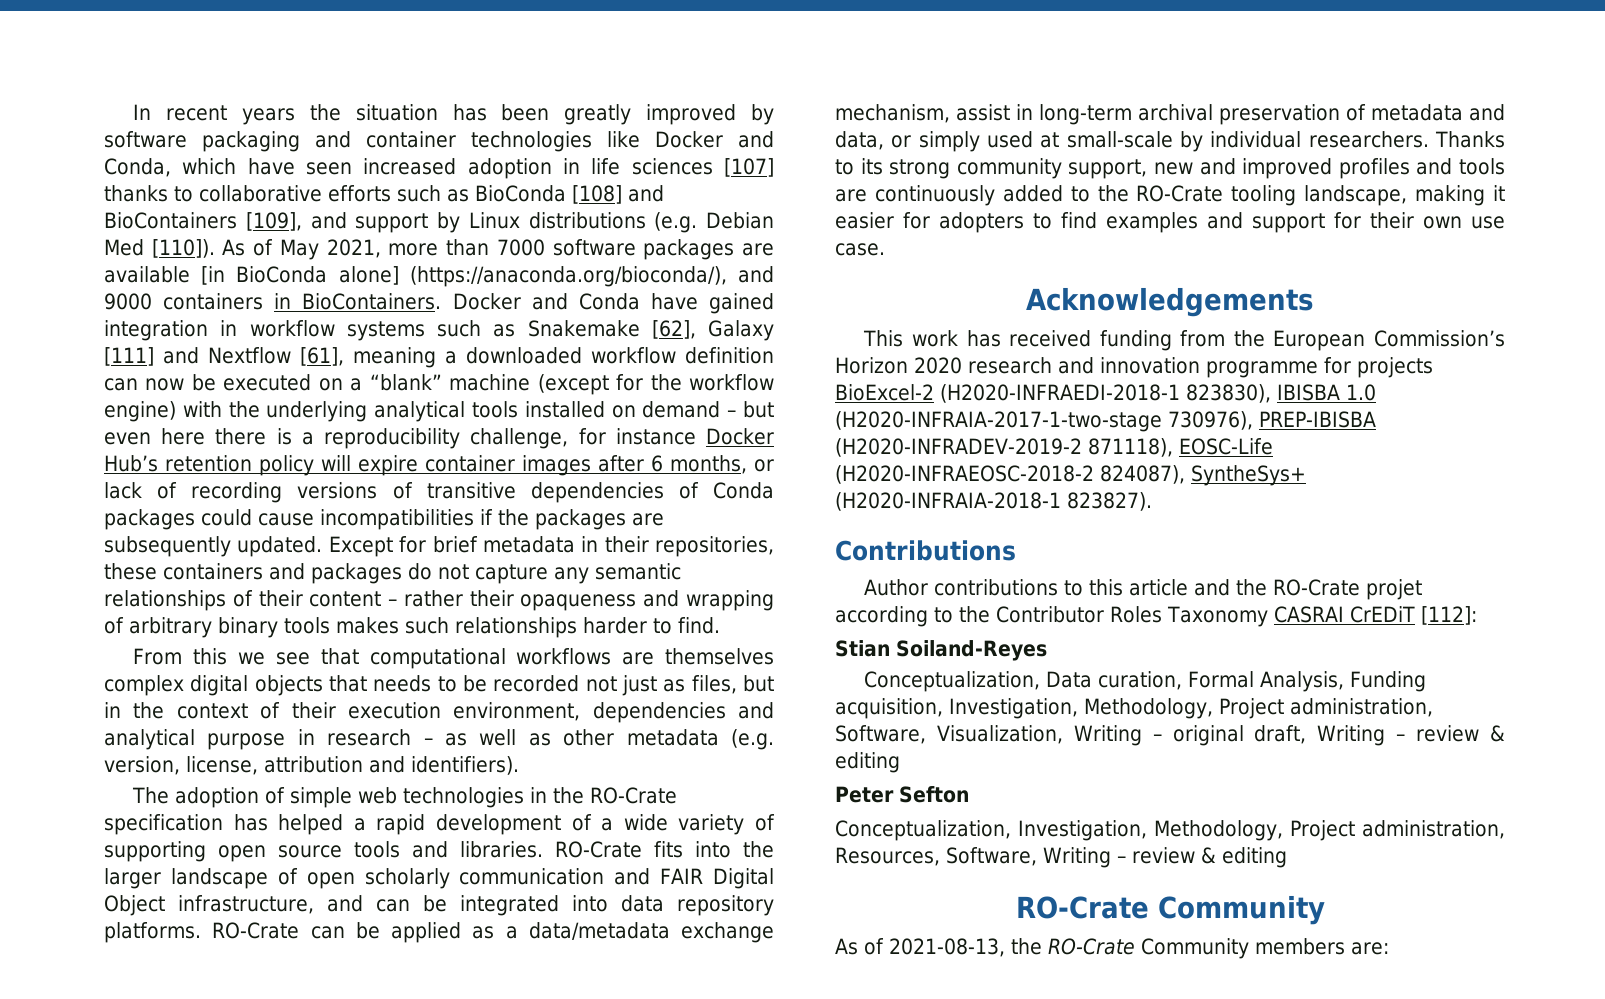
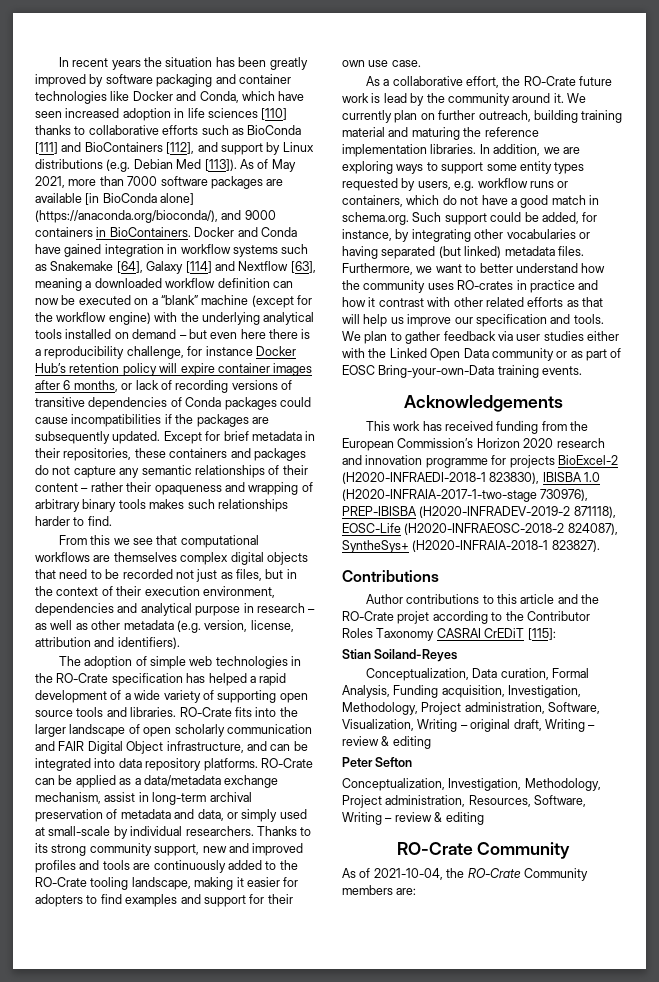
- In recent years the situation has been greatly improved by software packaging and container technologies like Docker and Conda, which have seen increased adoption in life sciences [107] thanks to collaborative efforts such as BioConda [108] and BioContainers [109], and support by Linux distributions (e.g. Debian Med [110]).
+ In recent years the situation has been greatly improved by software packaging and container technologies like Docker and Conda, which have seen increased adoption in life sciences [110] thanks to collaborative efforts such as BioConda [111] and BioContainers [112], and support by Linux distributions (e.g. Debian Med [113]).
- Docker and Conda have gained integration in workflow systems such as Snakemake [62], Galaxy [111] and Nextflow [61], meaning a downloaded workflow definition can now be executed on a “blank” machine (except for the workflow engine) with the underlying analytical tools installed on demand – but even here there is a reproducibility challenge, for instance Docker Hub’s retention policy will expire container images after 6 months, or lack of recording versions of transitive dependencies of Conda packages could cause incompatibilities if the packages are subsequently updated.
+ Docker and Conda have gained integration in workflow systems such as Snakemake [64], Galaxy [114] and Nextflow [63], meaning a downloaded workflow definition can now be executed on a “blank” machine (except for the workflow engine) with the underlying analytical tools installed on demand – but even here there is a reproducibility challenge, for instance Docker Hub’s retention policy will expire container images after 6 months, or lack of recording versions of transitive dependencies of Conda packages could cause incompatibilities if the packages are subsequently updated.
- From this we see that computational workflows are themselves complex digital objects that needs to be recorded not just as files, but in the context of their execution environment, dependencies and analytical purpose in research – as well as other metadata (e.g. version, license, attribution and identifiers).
+ From this we see that computational workflows are themselves complex digital objects that need to be recorded not just as files, but in the context of their execution environment, dependencies and analytical purpose in research – as well as other metadata (e.g. version, license, attribution and identifiers).
+ As a collaborative effort, the RO-Crate future work is lead by the community around it. We currently plan on further outreach, building training material and maturing the reference implementation libraries. In addition, we are exploring ways to support some entity types requested by users, e.g. workflow runs or containers, which do not have a good match in schema.org. Such support could be added, for instance, by integrating other vocabularies or having separated (but linked) metadata files. Furthermore, we want to better understand how the community uses RO-crates in practice and how it contrast with other related efforts as that will help us improve our specification and tools. We plan to gather feedback via user studies either with the Linked Open Data community or as part of EOSC Bring-your-own-Data training events.
- Author contributions to this article and the RO-Crate projet according to the Contributor Roles Taxonomy CASRAI CrEDiT [112]:
+ Author contributions to this article and the RO-Crate projet according to the Contributor Roles Taxonomy CASRAI CrEDiT [115]:
- As of 2021-08-13, the RO-Crate Community members are:
+ As of 2021-10-04, the RO-Crate Community members are:

